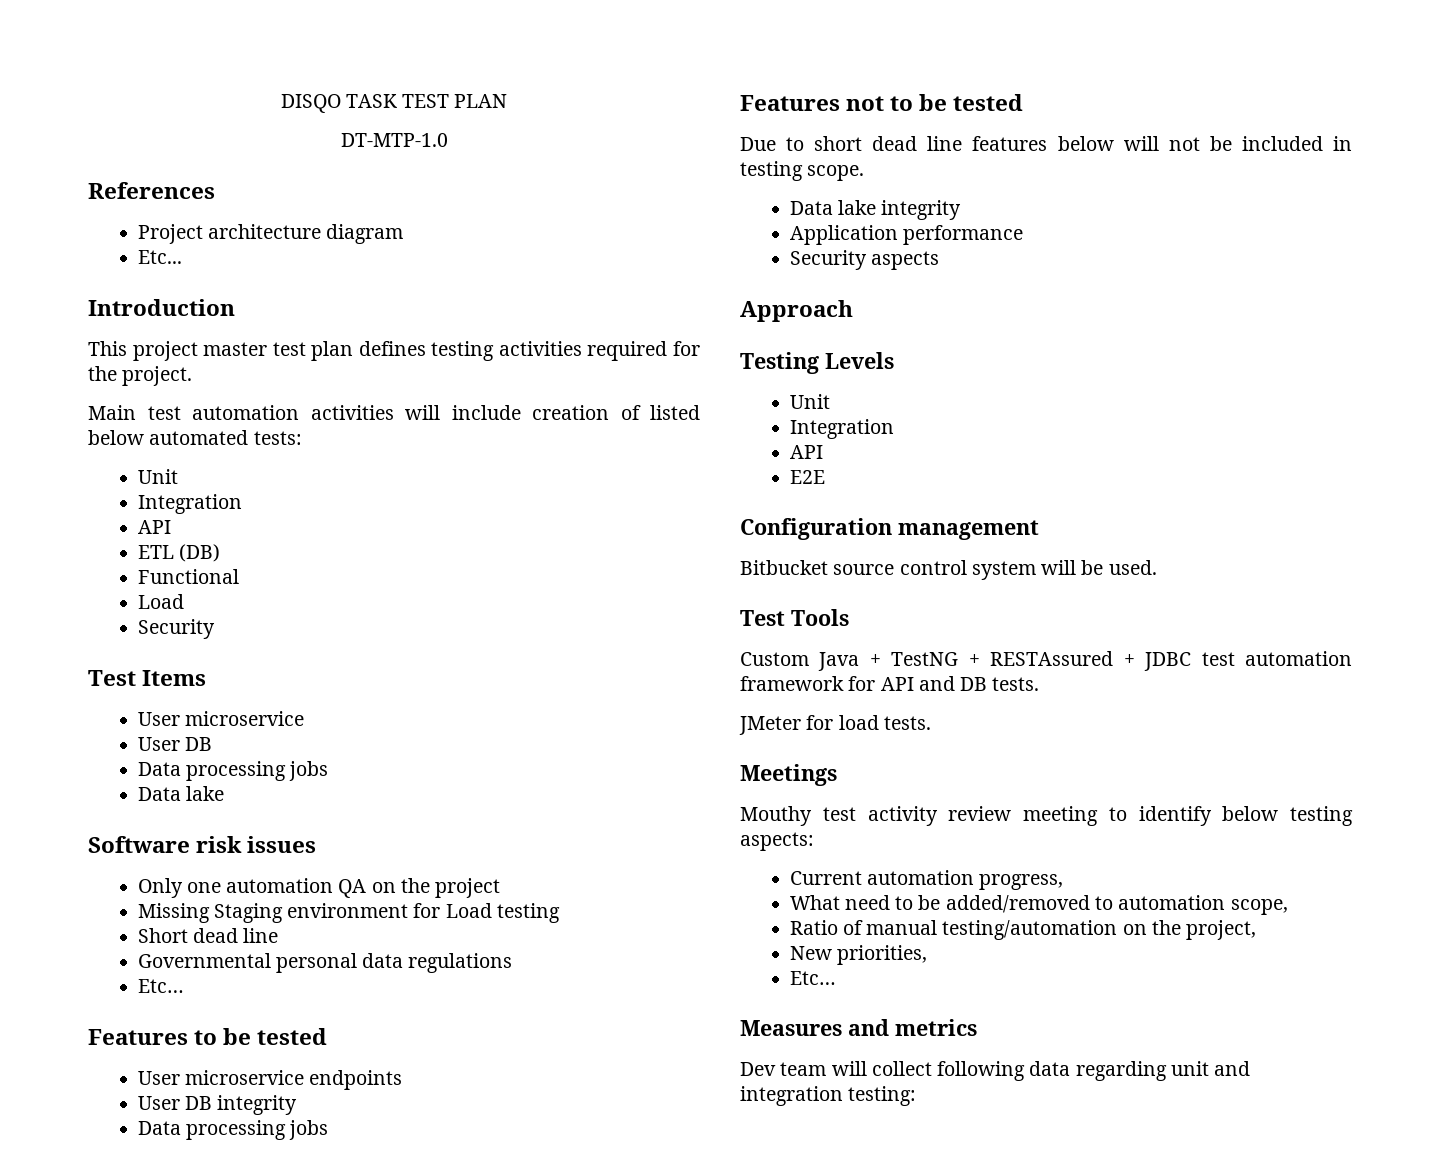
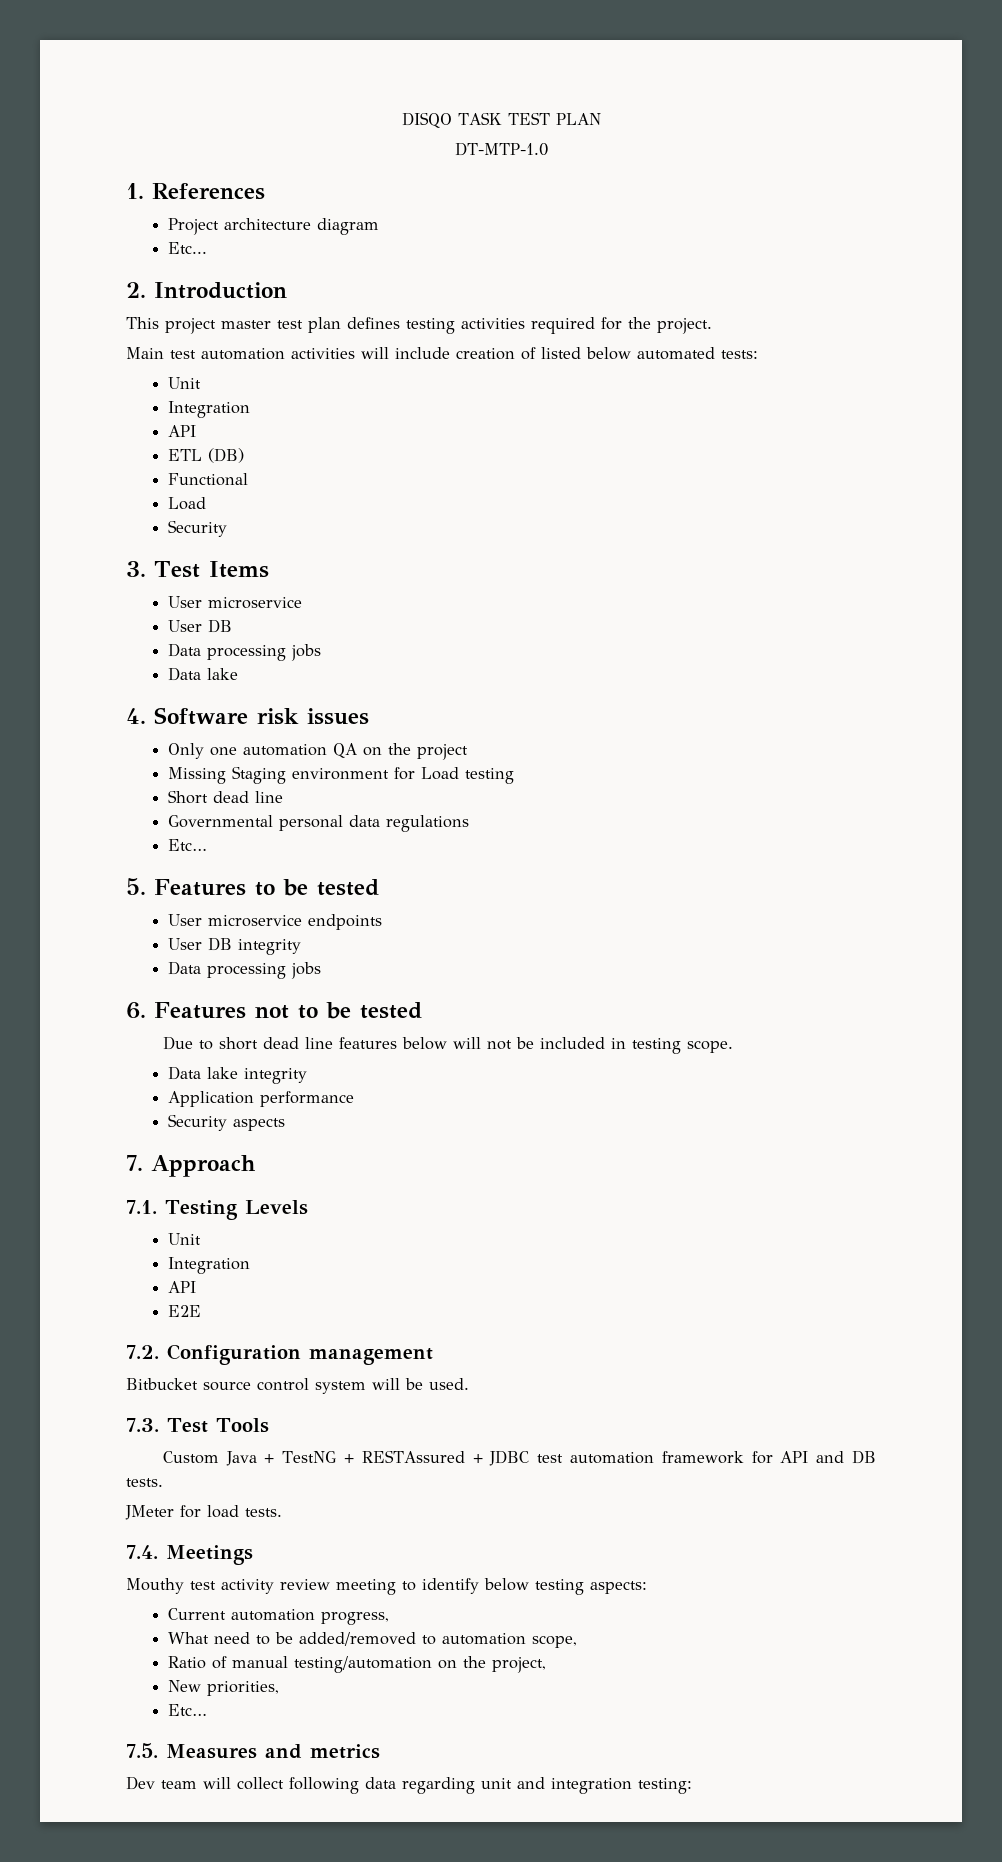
- References
+ 1. References
- Introduction
+ 2. Introduction
- Test Items
+ 3. Test Items
- Software risk issues
+ 4. Software risk issues
- Features to be tested
+ 5. Features to be tested
- Features not to be tested
+ 6. Features not to be tested
- Approach
+ 7. Approach
- Testing Levels
+ 7.1. Testing Levels
- Configuration management
+ 7.2. Configuration management
- Test Tools
+ 7.3. Test Tools
- Meetings
+ 7.4. Meetings
- Measures and metrics
+ 7.5. Measures and metrics

